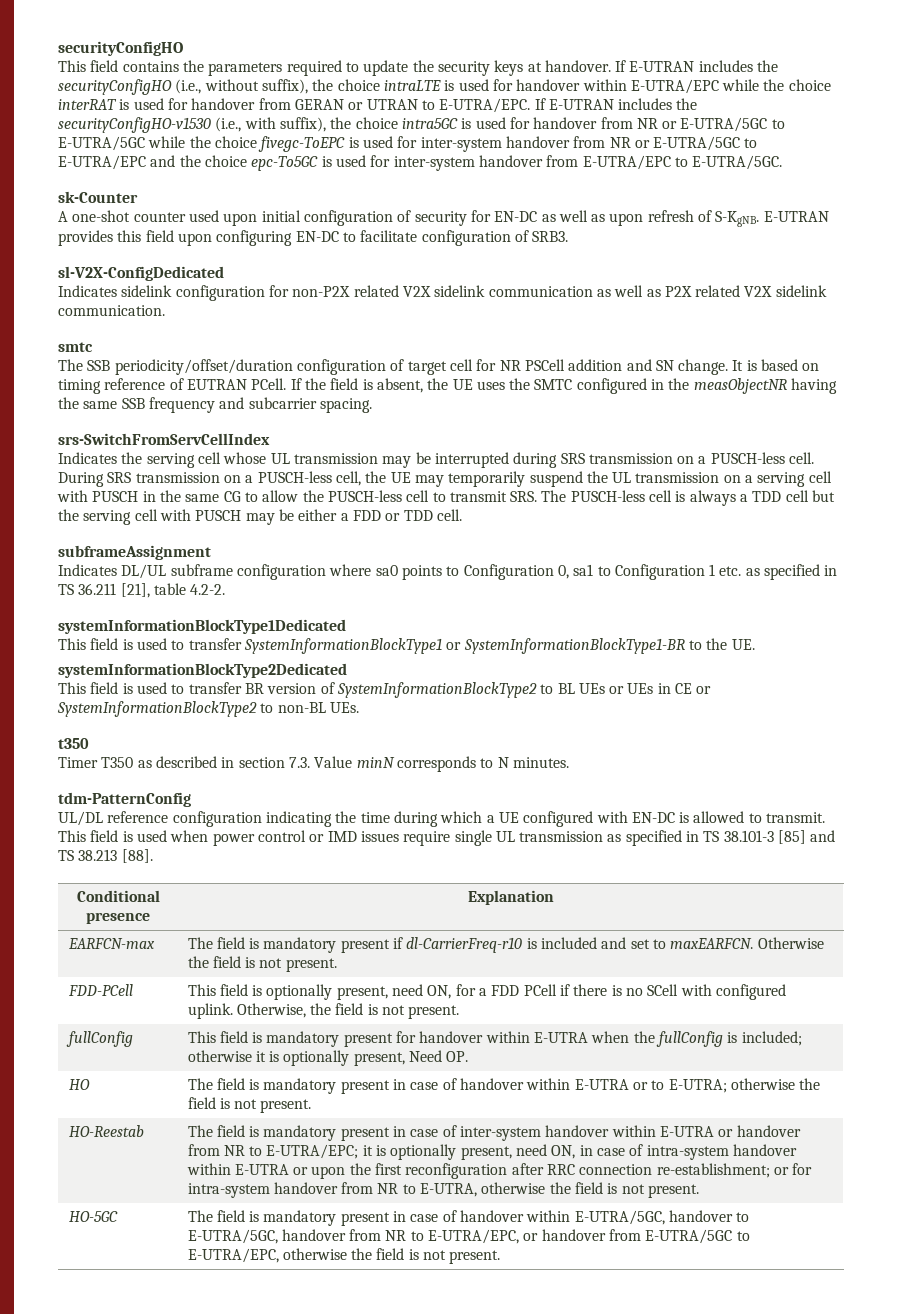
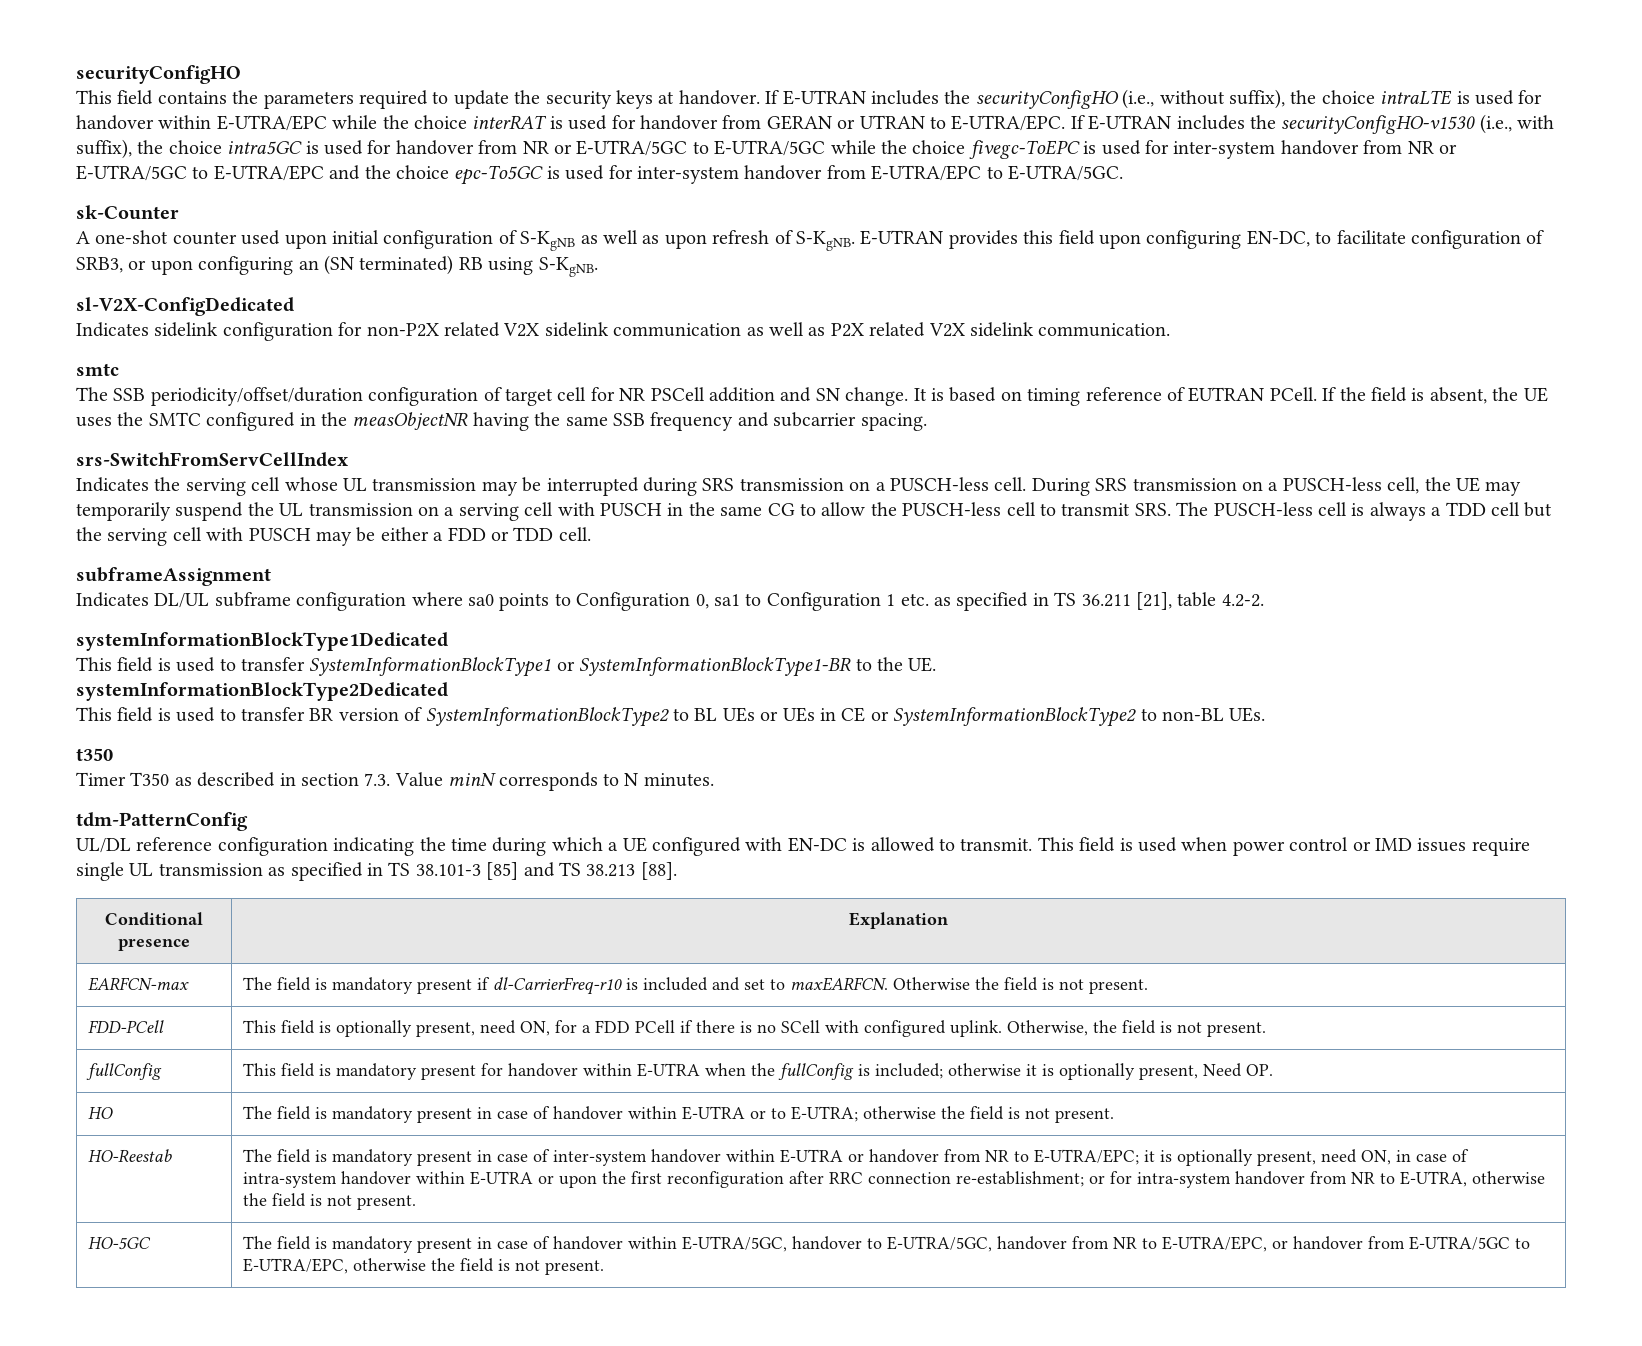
- A one-shot counter used upon initial configuration of security for EN-DC as well as upon refresh of S-KgNB.
+ A one-shot counter used upon initial configuration of S-KgNB as well as upon refresh of S-KgNB.
- E-UTRAN provides this field upon configuring EN-DC to facilitate configuration of SRB3.
+ E-UTRAN provides this field upon configuring EN-DC, to facilitate configuration of SRB3, or upon configuring an (SN terminated) RB using S-KgNB.

